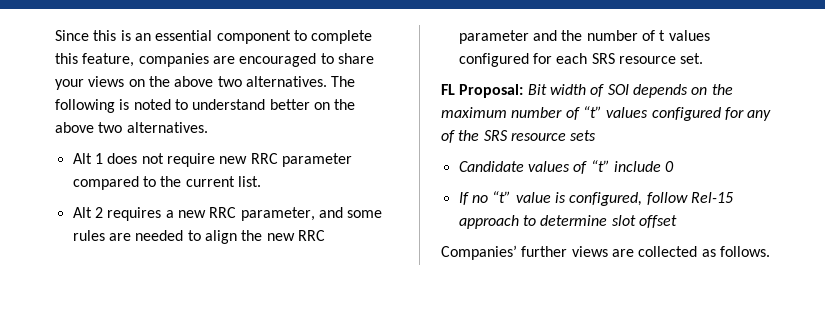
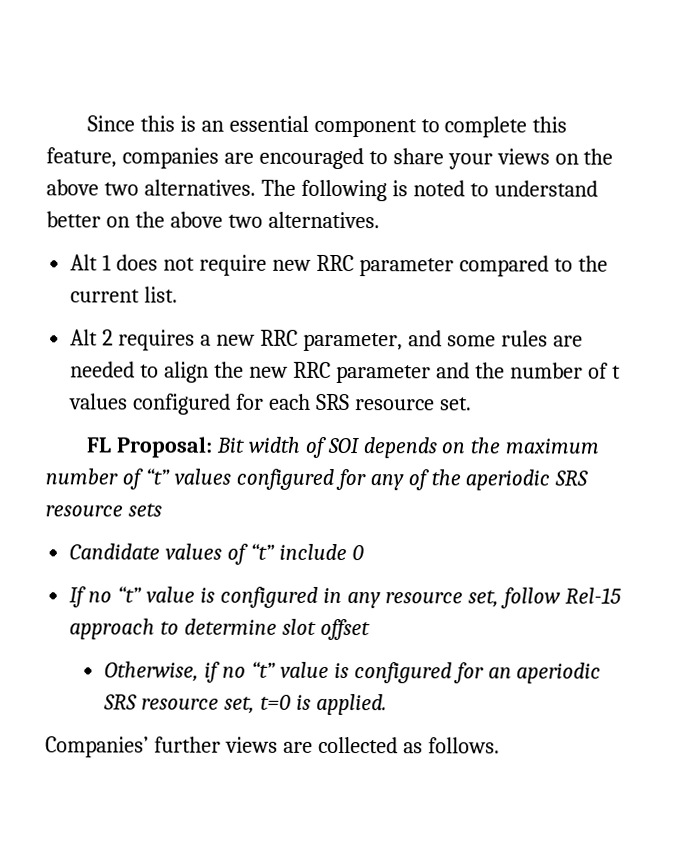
- FL Proposal: Bit width of SOI depends on the maximum number of “t” values configured for any of the SRS resource sets
+ FL Proposal: Bit width of SOI depends on the maximum number of “t” values configured for any of the aperiodic SRS resource sets
- If no “t” value is configured, follow Rel-15 approach to determine slot offset
+ If no “t” value is configured in any resource set, follow Rel-15 approach to determine slot offset
+ Otherwise, if no “t” value is configured for an aperiodic SRS resource set, t=0 is applied.

